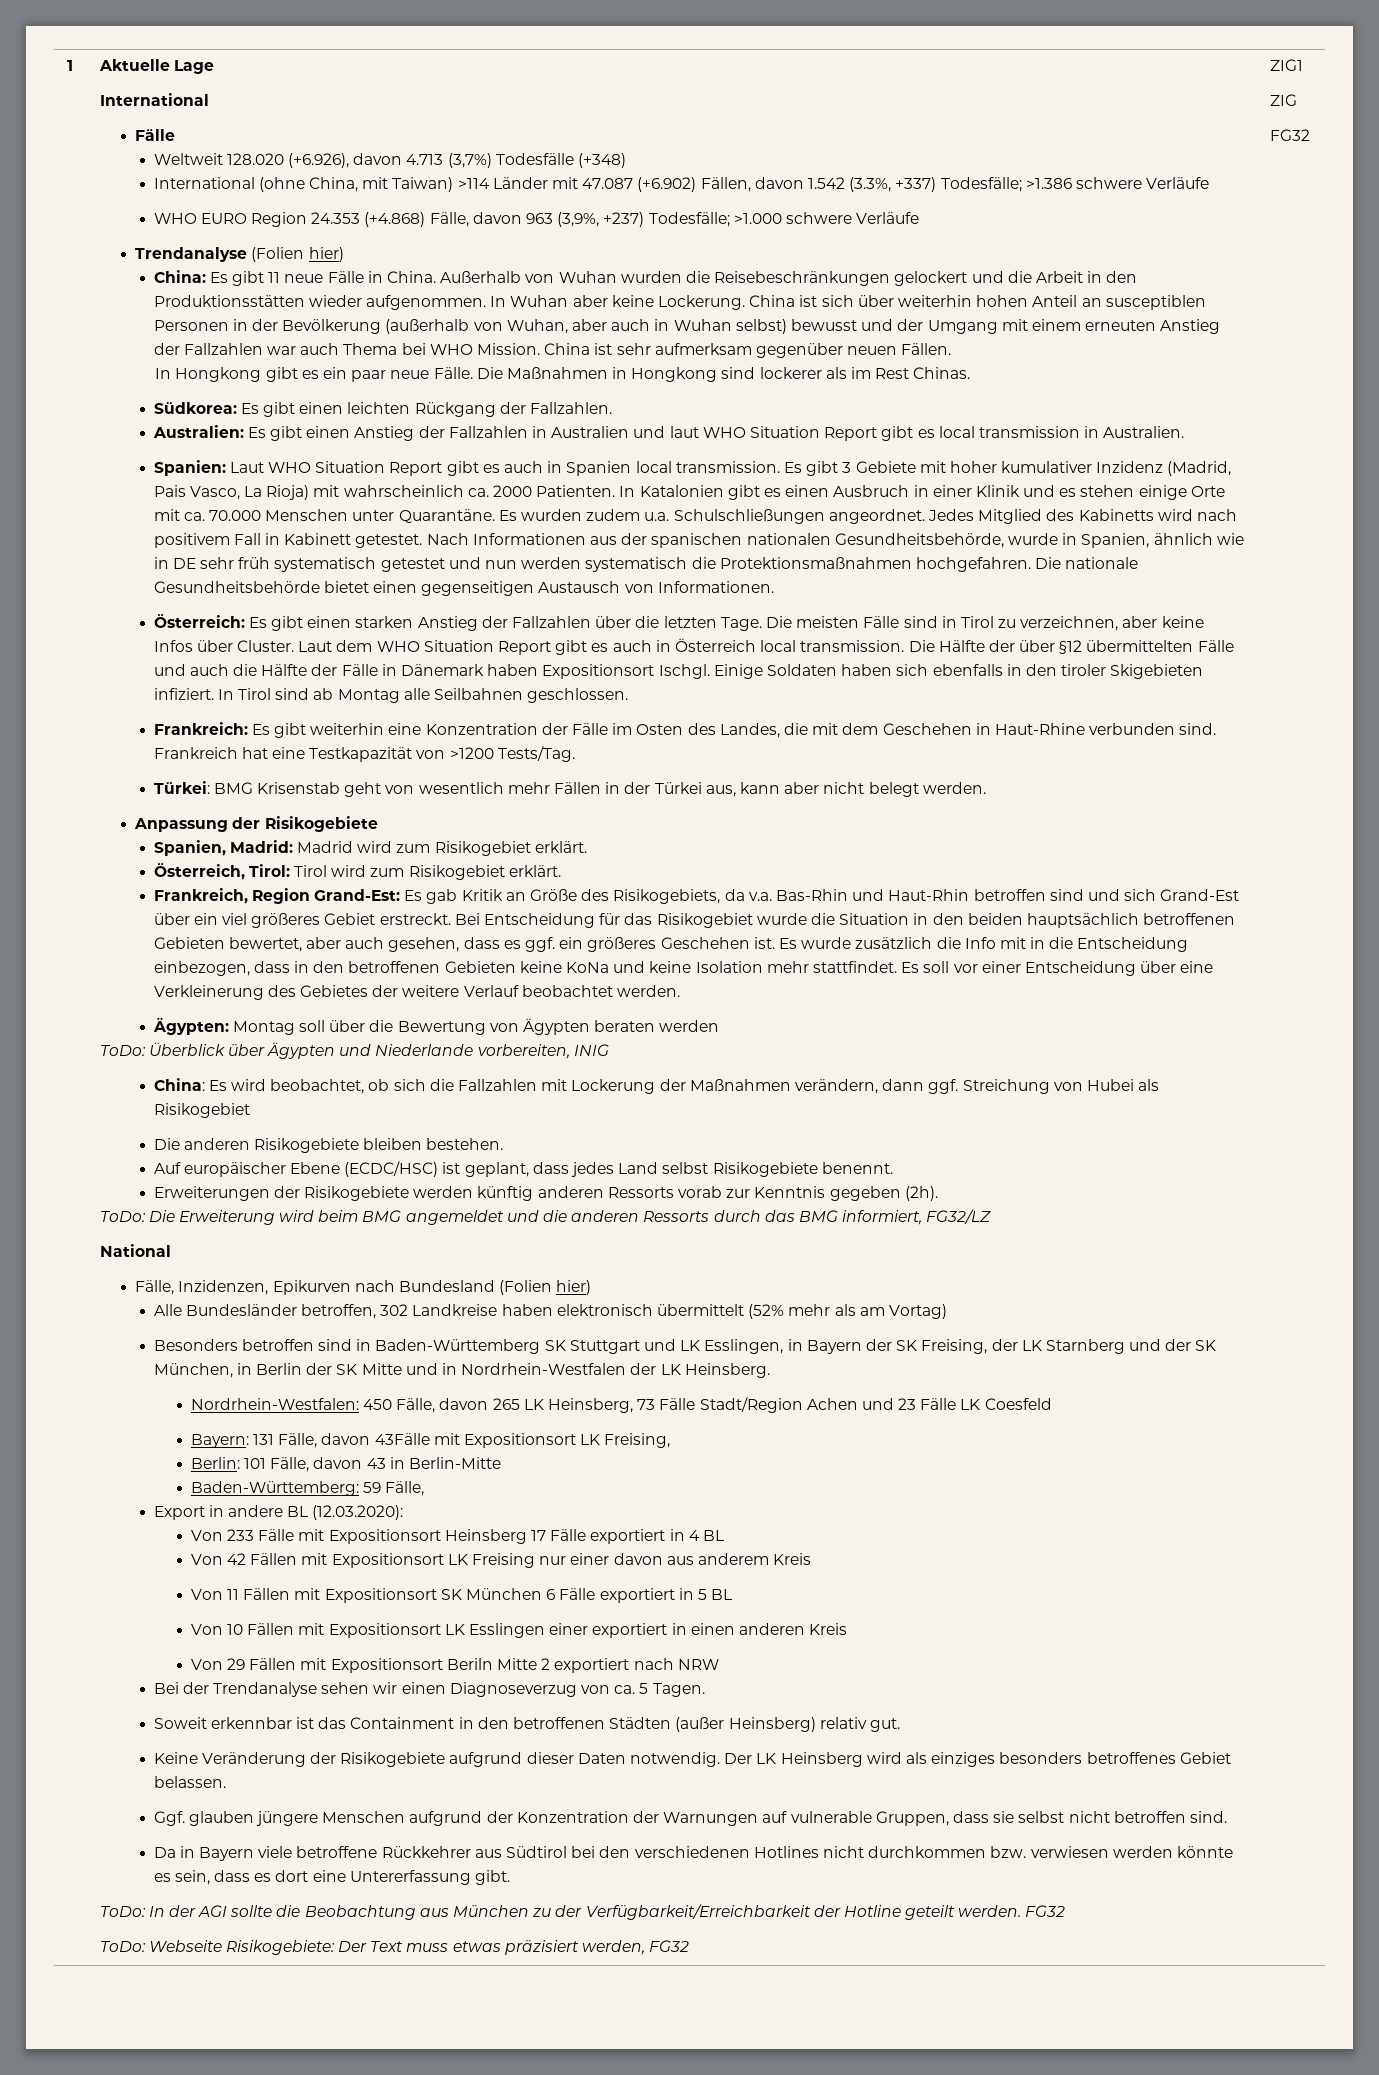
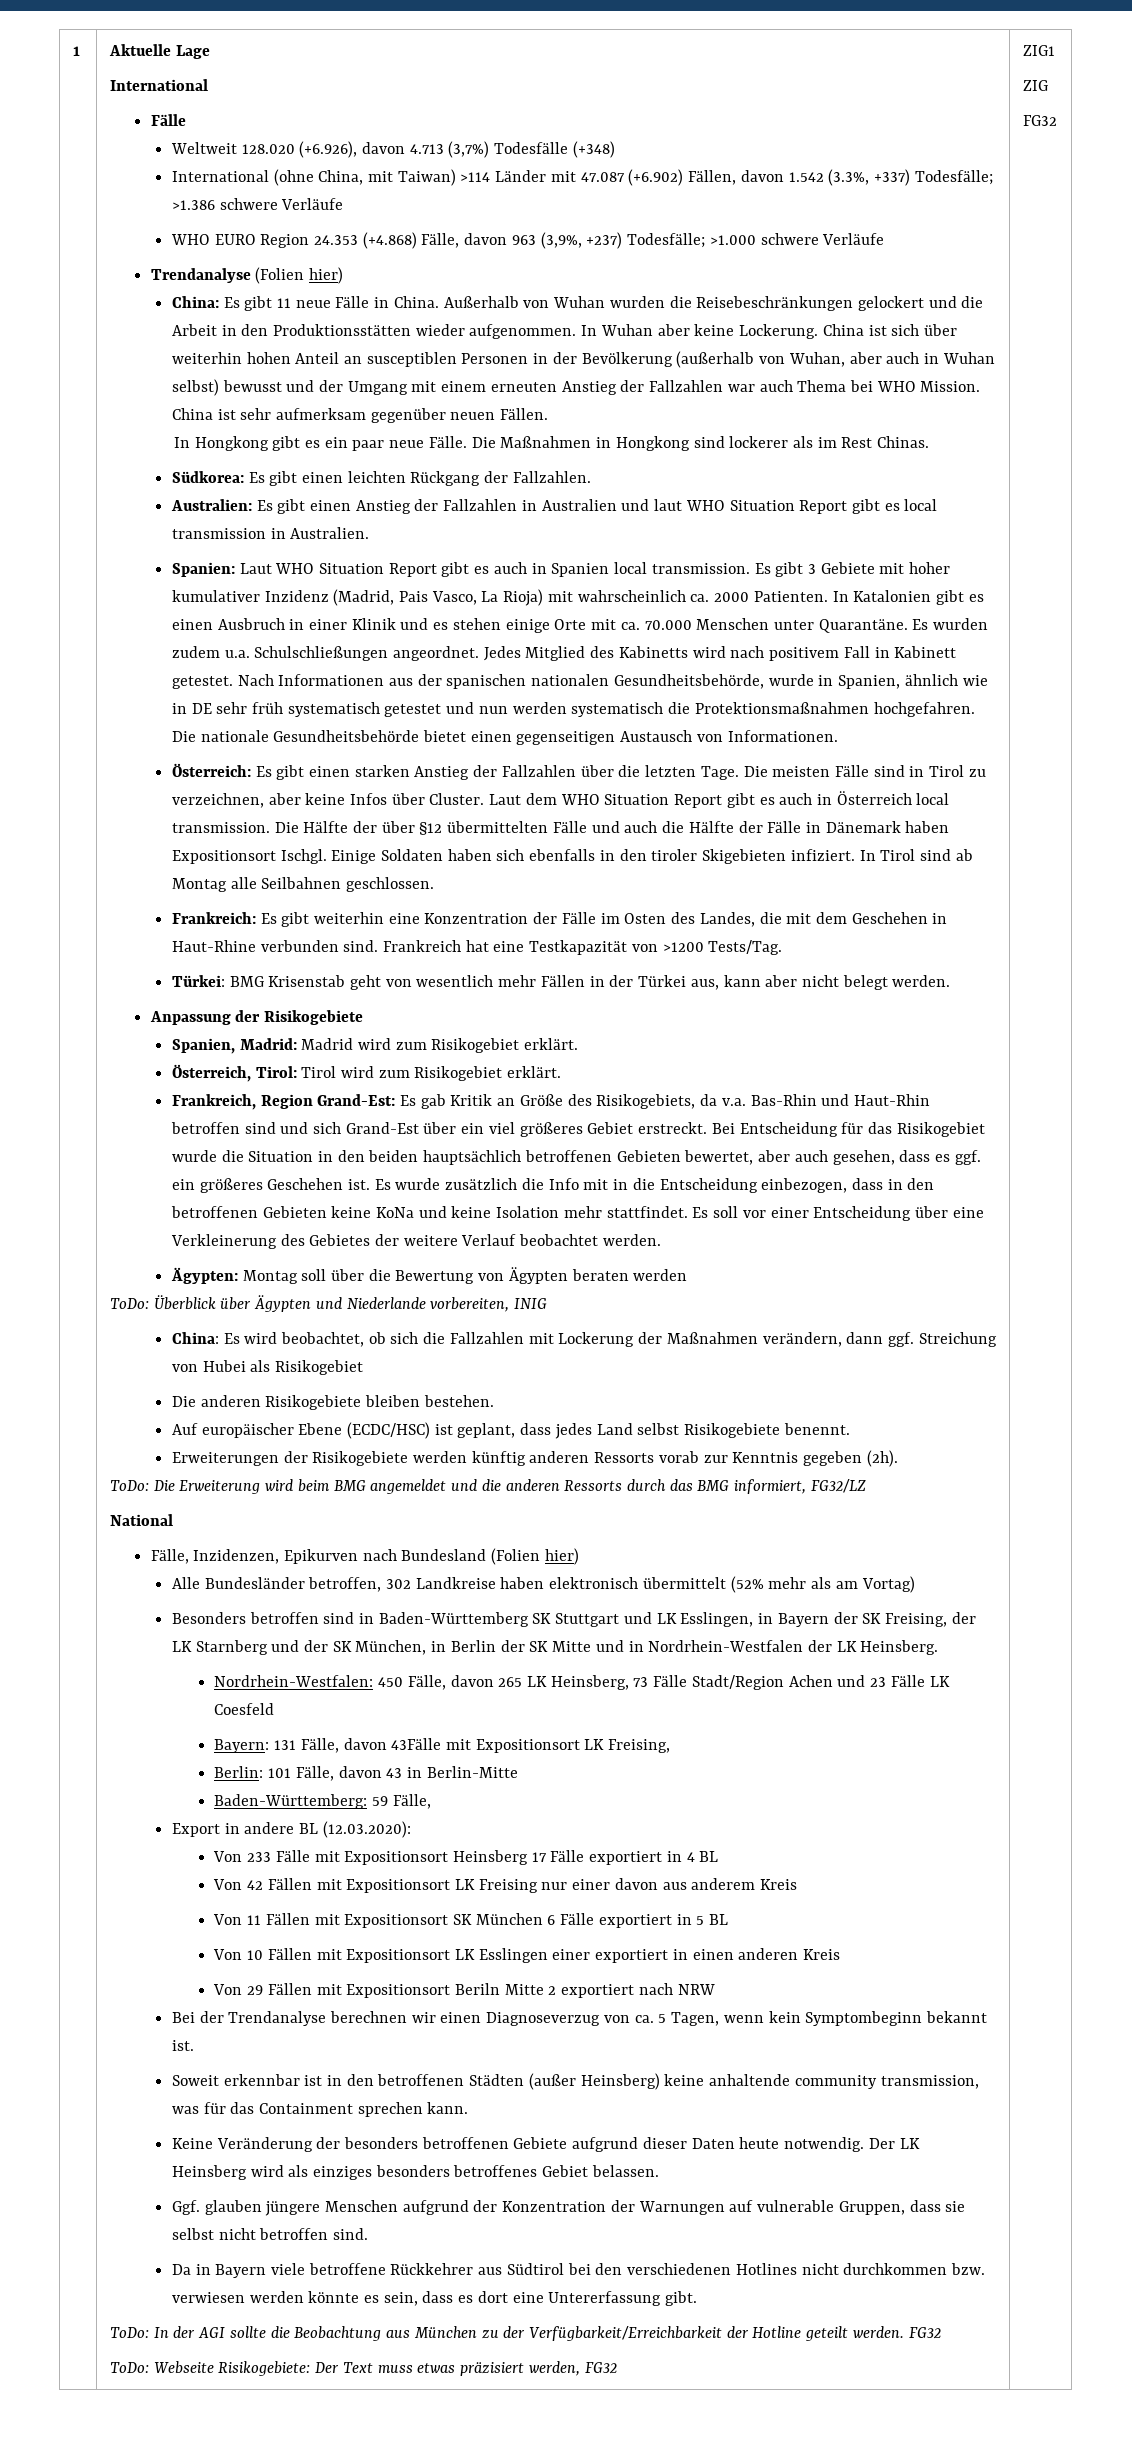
- Bei der Trendanalyse sehen wir einen Diagnoseverzug von ca. 5 Tagen.
+ Bei der Trendanalyse berechnen wir einen Diagnoseverzug von ca. 5 Tagen, wenn kein Symptombeginn bekannt ist.
- Soweit erkennbar ist das Containment in den betroffenen Städten (außer Heinsberg) relativ gut.
+ Soweit erkennbar ist in den betroffenen Städten (außer Heinsberg) keine anhaltende community transmission, was für das Containment sprechen kann.
- Keine Veränderung der Risikogebiete aufgrund dieser Daten notwendig.
+ Keine Veränderung der besonders betroffenen Gebiete aufgrund dieser Daten heute notwendig.

